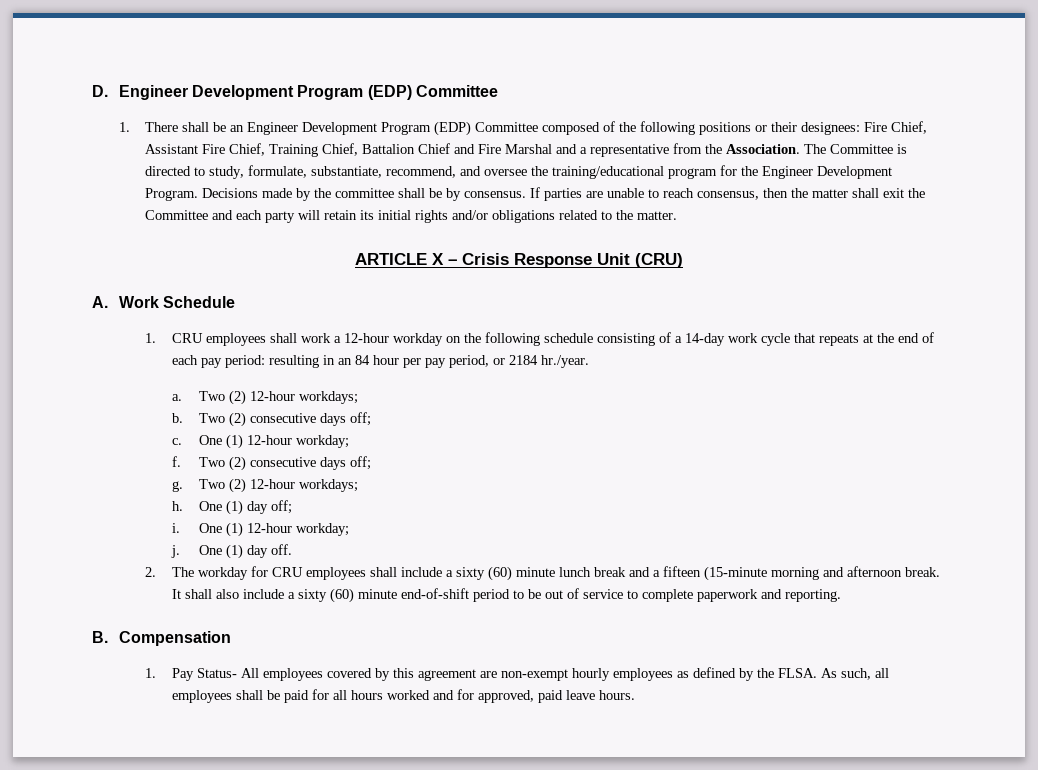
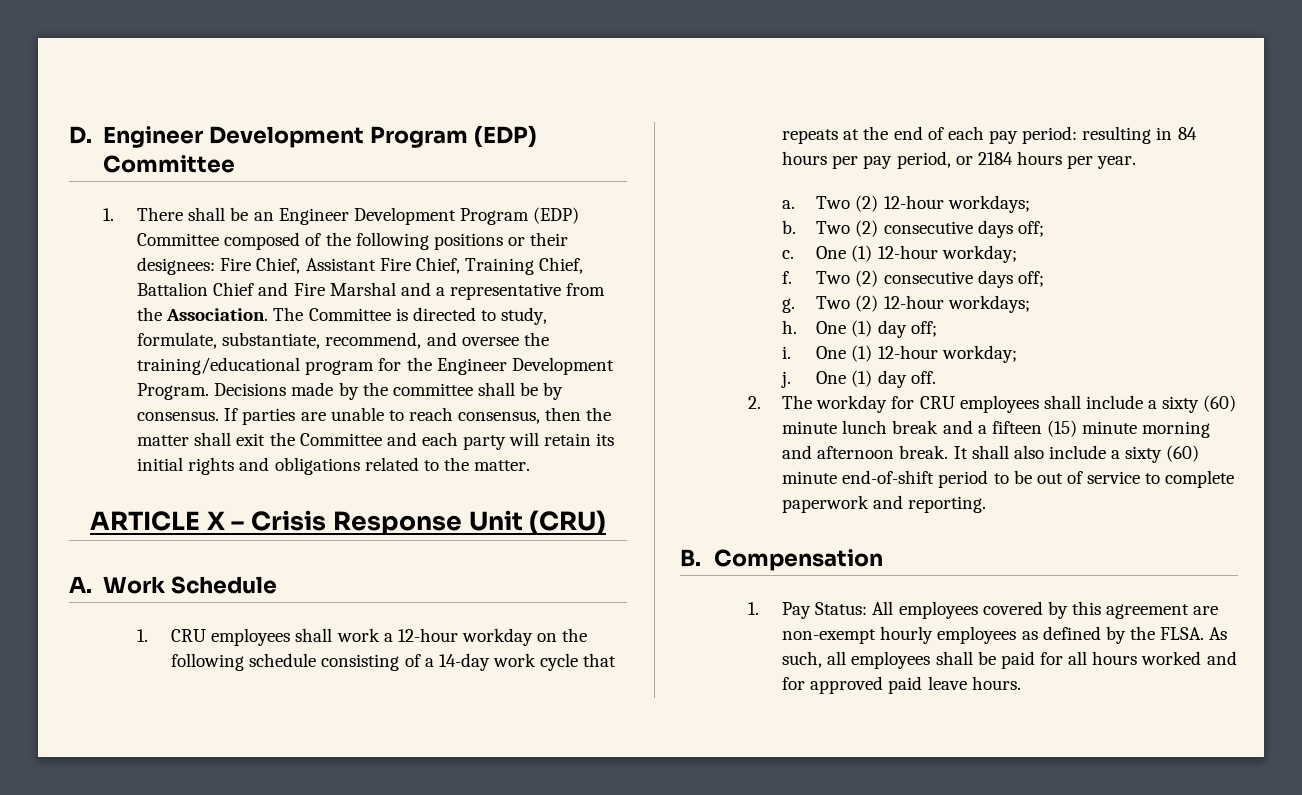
- If parties are unable to reach consensus, then the matter shall exit the Committee and each party will retain its initial rights and/or obligations related to the matter.
+ If parties are unable to reach consensus, then the matter shall exit the Committee and each party will retain its initial rights and obligations related to the matter.
- 1. CRU employees shall work a 12-hour workday on the following schedule consisting of a 14-day work cycle that repeats at the end of each pay period: resulting in an 84 hour per pay period, or 2184 hr./year.
+ 1. CRU employees shall work a 12-hour workday on the following schedule consisting of a 14-day work cycle that repeats at the end of each pay period: resulting in 84 hours per pay period, or 2184 hours per year.
- 2. The workday for CRU employees shall include a sixty (60) minute lunch break and a fifteen (15-minute morning and afternoon break.
+ 2. The workday for CRU employees shall include a sixty (60) minute lunch break and a fifteen (15) minute morning and afternoon break.
- 1. Pay Status- All employees covered by this agreement are non-exempt hourly employees as defined by the FLSA.
+ 1. Pay Status: All employees covered by this agreement are non-exempt hourly employees as defined by the FLSA.
- As such, all employees shall be paid for all hours worked and for approved, paid leave hours.
+ As such, all employees shall be paid for all hours worked and for approved paid leave hours.

